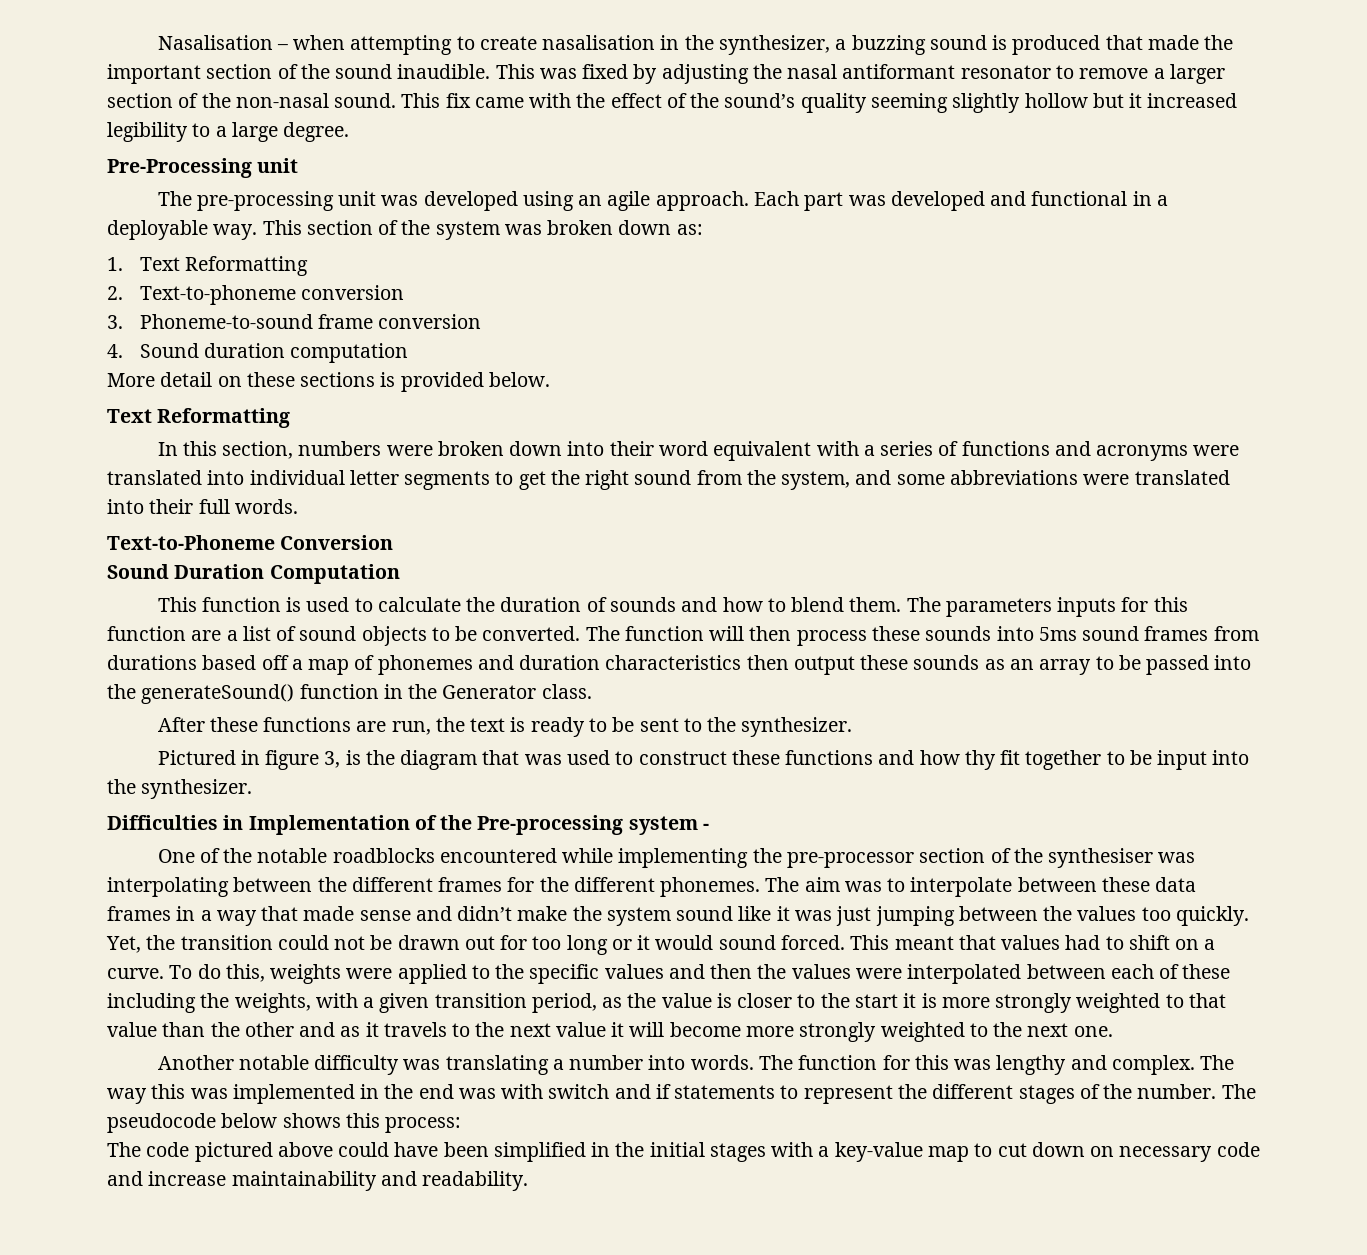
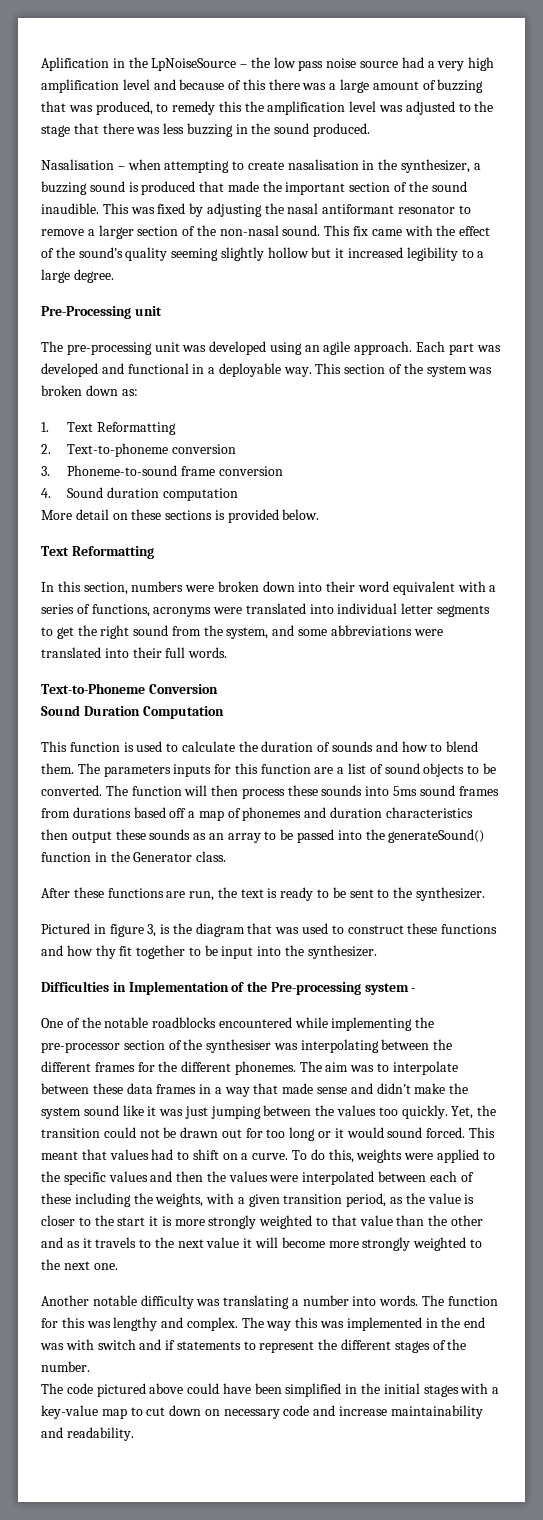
+ Aplification in the LpNoiseSource – the low pass noise source had a very high amplification level and because of this there was a large amount of buzzing that was produced, to remedy this the amplification level was adjusted to the stage that there was less buzzing in the sound produced.
- In this section, numbers were broken down into their word equivalent with a series of functions and acronyms were translated into individual letter segments to get the right sound from the system, and some abbreviations were translated into their full words.
+ In this section, numbers were broken down into their word equivalent with a series of functions, acronyms were translated into individual letter segments to get the right sound from the system, and some abbreviations were translated into their full words.
- The pseudocode below shows this process:

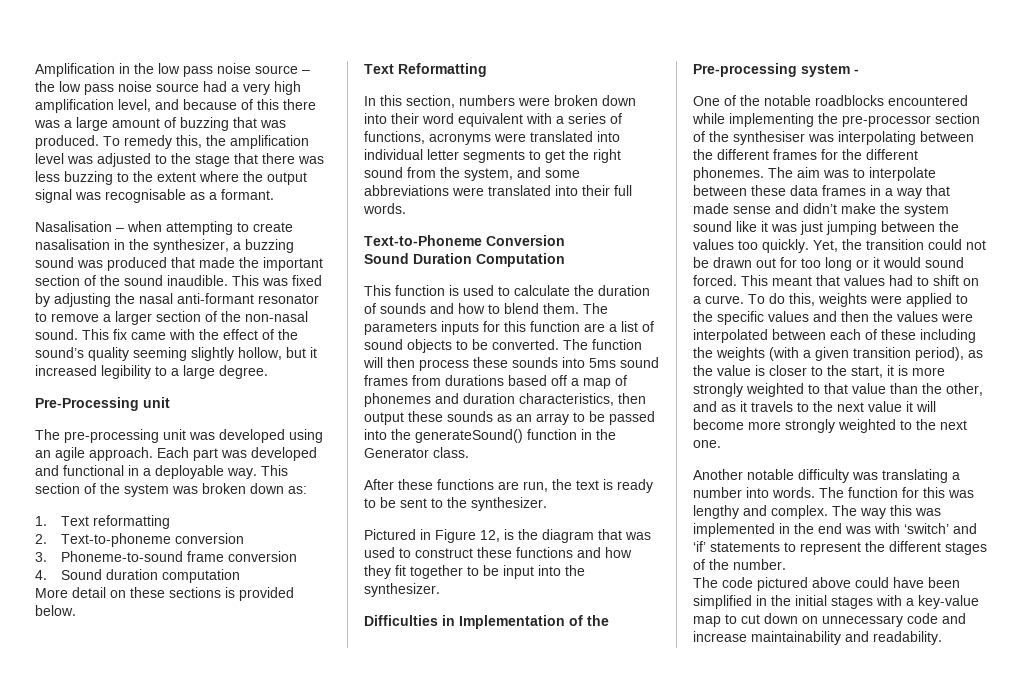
- Aplification in the LpNoiseSource – the low pass noise source had a very high amplification level and because of this there was a large amount of buzzing that was produced, to remedy this the amplification level was adjusted to the stage that there was less buzzing in the sound produced.
+ Amplification in the low pass noise source – the low pass noise source had a very high amplification level, and because of this there was a large amount of buzzing that was produced. To remedy this, the amplification level was adjusted to the stage that there was less buzzing to the extent where the output signal was recognisable as a formant.
- Nasalisation – when attempting to create nasalisation in the synthesizer, a buzzing sound is produced that made the important section of the sound inaudible.
+ Nasalisation – when attempting to create nasalisation in the synthesizer, a buzzing sound was produced that made the important section of the sound inaudible.
- This was fixed by adjusting the nasal antiformant resonator to remove a larger section of the non-nasal sound.
+ This was fixed by adjusting the nasal anti-formant resonator to remove a larger section of the non-nasal sound.
- This fix came with the effect of the sound’s quality seeming slightly hollow but it increased legibility to a large degree.
+ This fix came with the effect of the sound’s quality seeming slightly hollow, but it increased legibility to a large degree.
- 1. Text Reformatting
+ 1. Text reformatting
- The function will then process these sounds into 5ms sound frames from durations based off a map of phonemes and duration characteristics then output these sounds as an array to be passed into the generateSound() function in the Generator class.
+ The function will then process these sounds into 5ms sound frames from durations based off a map of phonemes and duration characteristics, then output these sounds as an array to be passed into the generateSound() function in the Generator class.
- Pictured in figure 3, is the diagram that was used to construct these functions and how thy fit together to be input into the synthesizer.
+ Pictured in Figure 12, is the diagram that was used to construct these functions and how they fit together to be input into the synthesizer.
- To do this, weights were applied to the specific values and then the values were interpolated between each of these including the weights, with a given transition period, as the value is closer to the start it is more strongly weighted to that value than the other and as it travels to the next value it will become more strongly weighted to the next one.
+ To do this, weights were applied to the specific values and then the values were interpolated between each of these including the weights (with a given transition period), as the value is closer to the start, it is more strongly weighted to that value than the other, and as it travels to the next value it will become more strongly weighted to the next one.
- The way this was implemented in the end was with switch and if statements to represent the different stages of the number.
+ The way this was implemented in the end was with ‘switch’ and ‘if’ statements to represent the different stages of the number.
- The code pictured above could have been simplified in the initial stages with a key-value map to cut down on necessary code and increase maintainability and readability.
+ The code pictured above could have been simplified in the initial stages with a key-value map to cut down on unnecessary code and increase maintainability and readability.

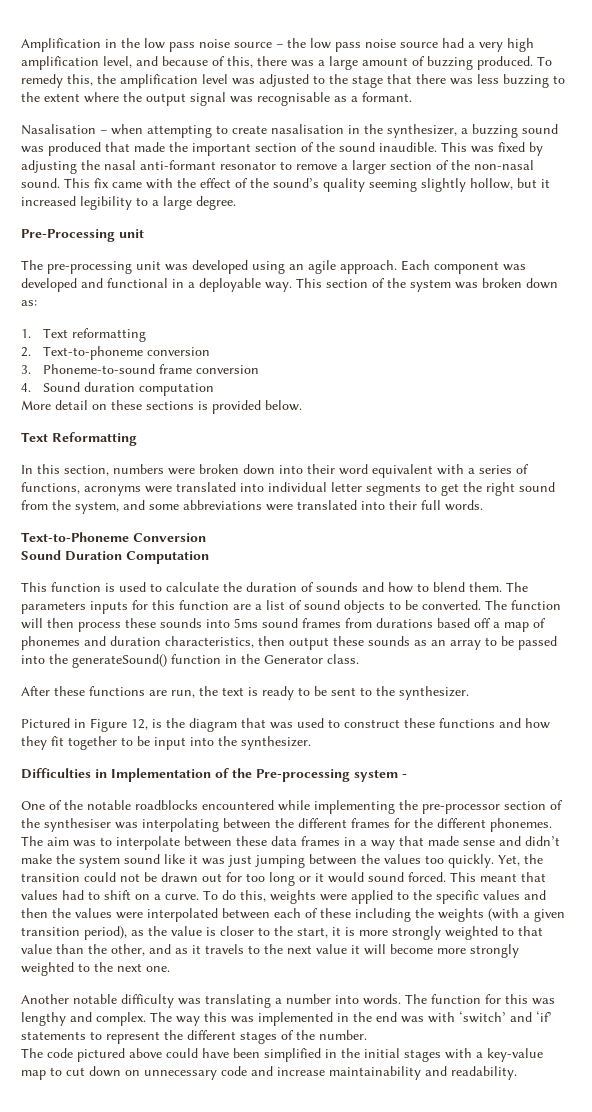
- Amplification in the low pass noise source – the low pass noise source had a very high amplification level, and because of this there was a large amount of buzzing that was produced.
+ Amplification in the low pass noise source – the low pass noise source had a very high amplification level, and because of this, there was a large amount of buzzing produced.
- Each part was developed and functional in a deployable way.
+ Each component was developed and functional in a deployable way.

